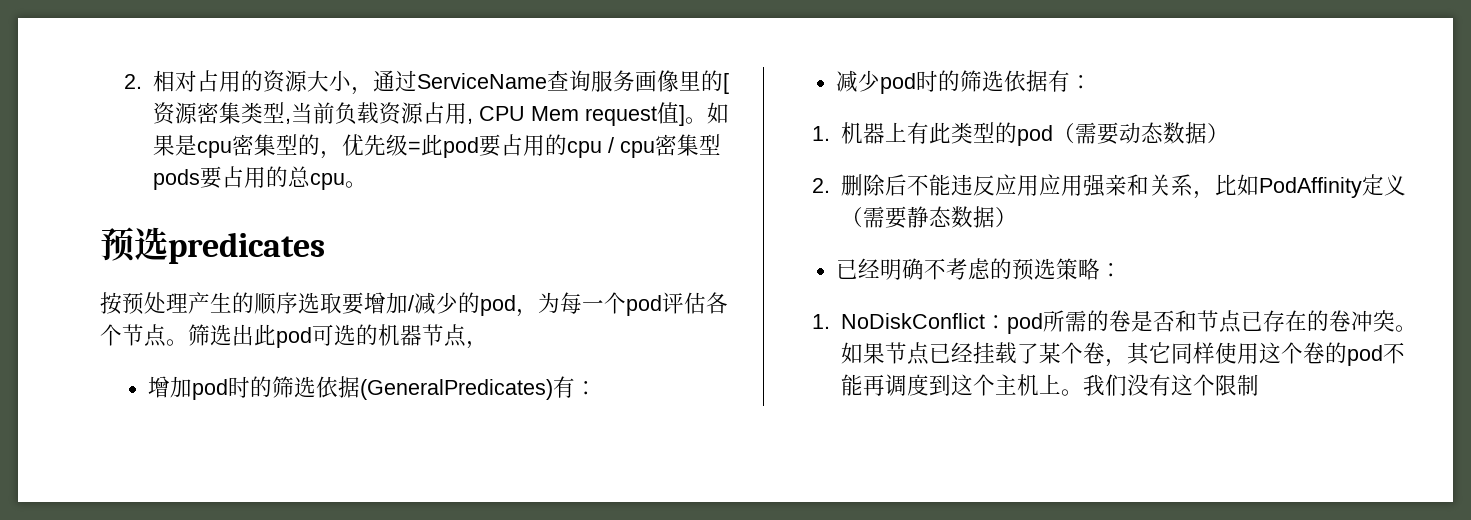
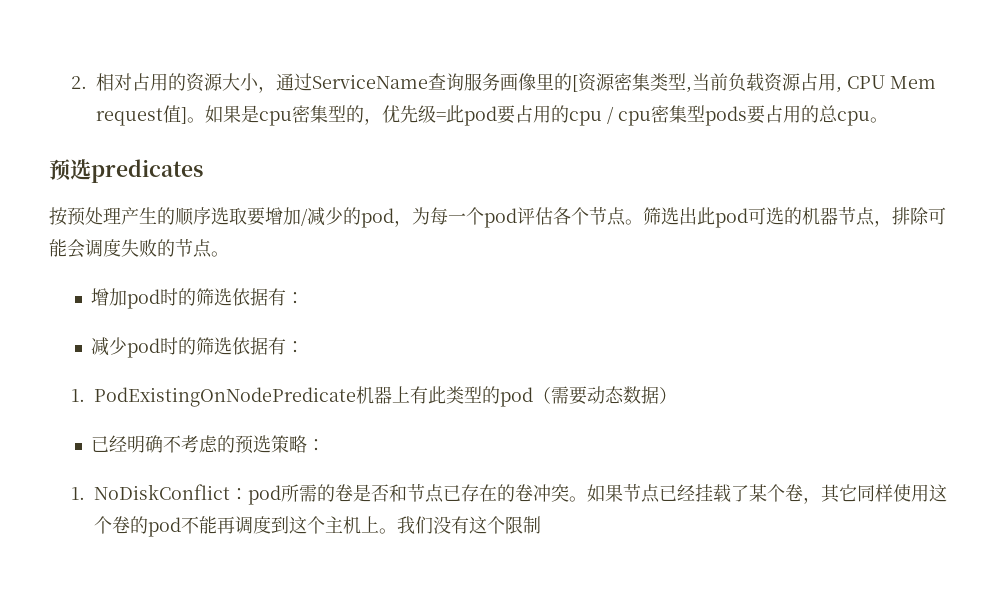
- 筛选出此pod可选的机器节点，
+ 筛选出此pod可选的机器节点，排除可能会调度失败的节点。
- 增加pod时的筛选依据(GeneralPredicates)有：
+ 增加pod时的筛选依据有：
- 1.机器上有此类型的pod（需要动态数据）
+ 1. PodExistingOnNodePredicate机器上有此类型的pod（需要动态数据）
- 2.删除后不能违反应用应用强亲和关系，比如PodAffinity定义（需要静态数据）

